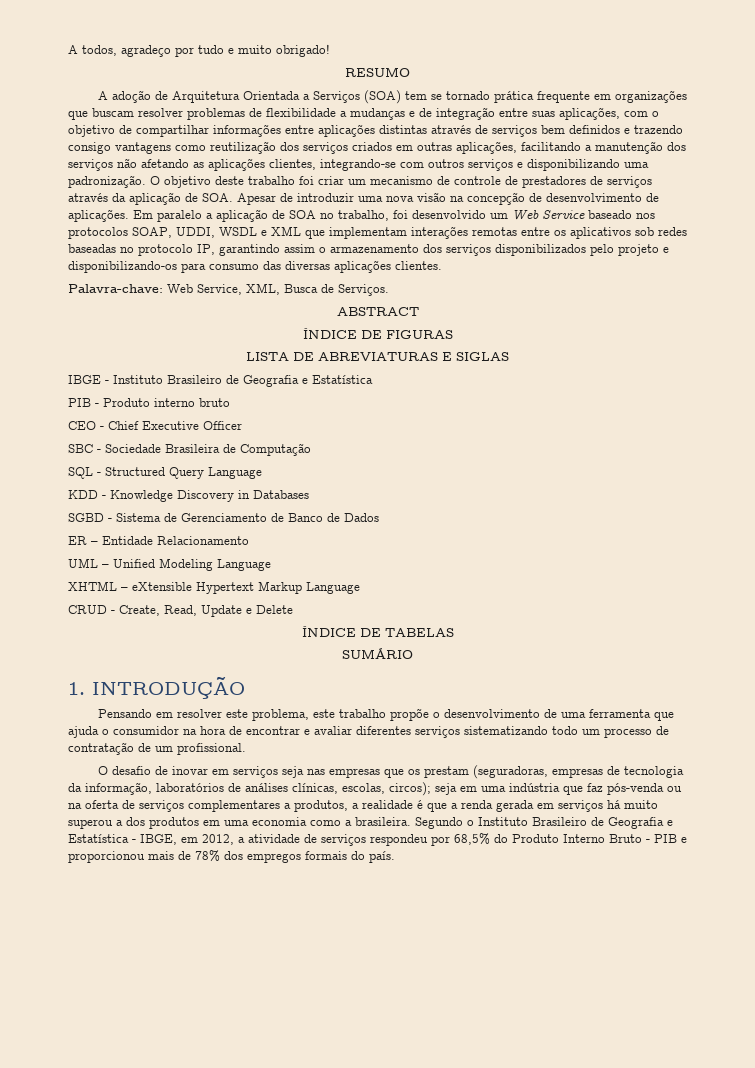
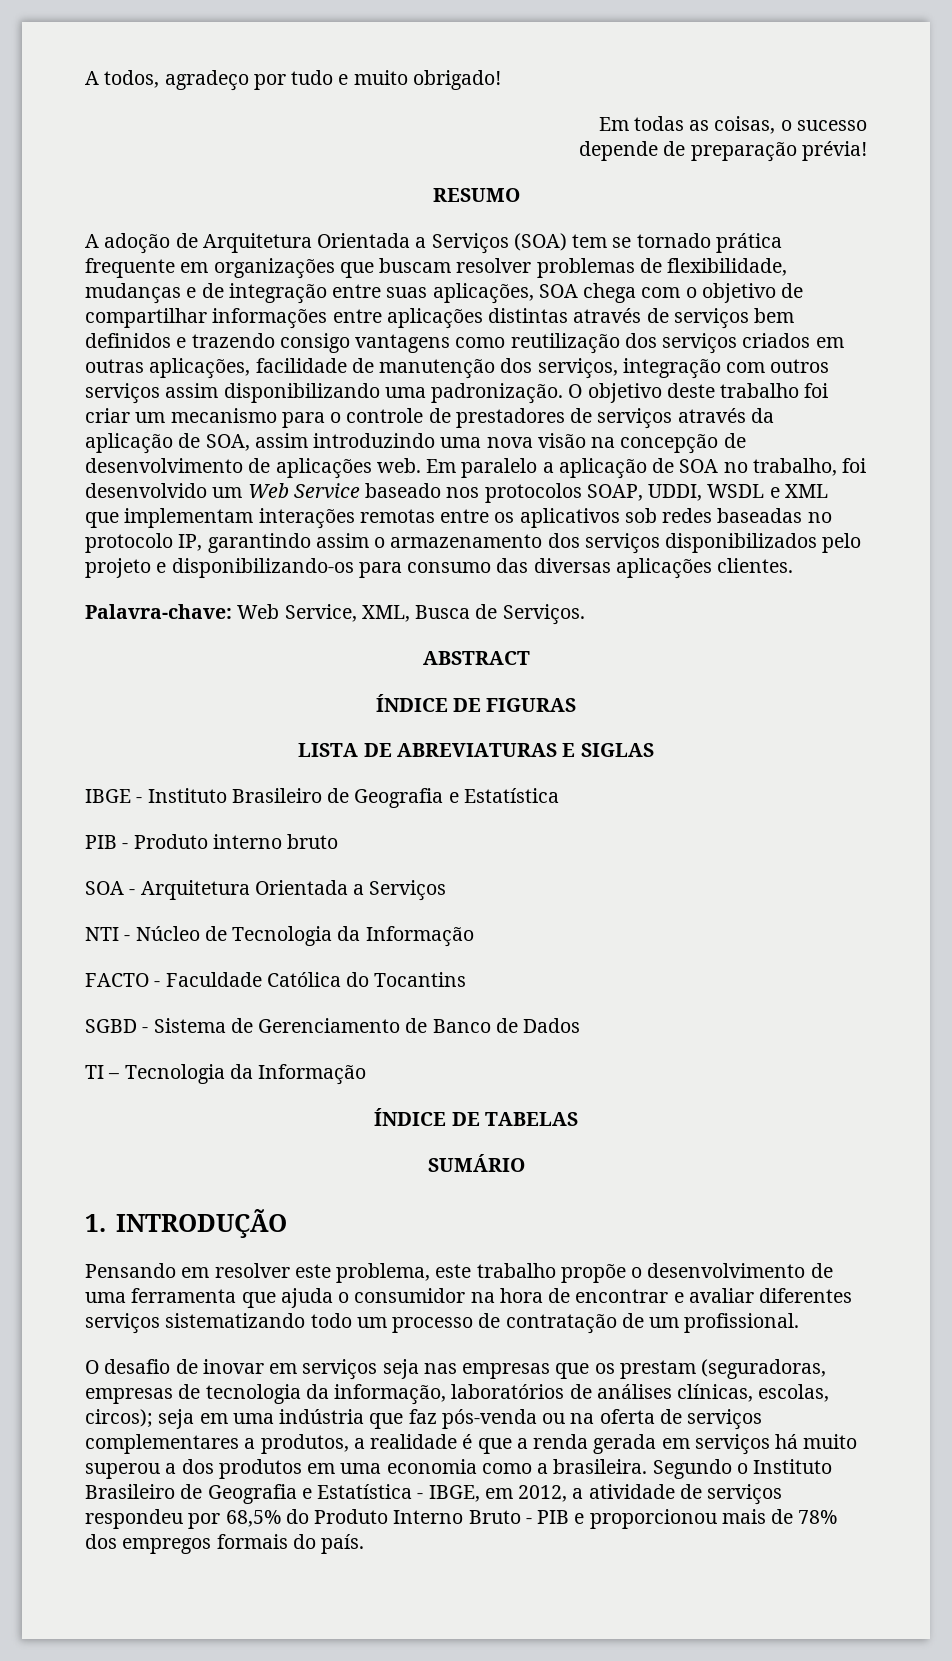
+ Em todas as coisas, o sucesso
+ depende de preparação prévia!
- A adoção de Arquitetura Orientada a Serviços (SOA) tem se tornado prática frequente em organizações que buscam resolver problemas de flexibilidade a mudanças e de integração entre suas aplicações, com o objetivo de compartilhar informações entre aplicações distintas através de serviços bem definidos e trazendo consigo vantagens como reutilização dos serviços criados em outras aplicações, facilitando a manutenção dos serviços não afetando as aplicações clientes, integrando-se com outros serviços e disponibilizando uma padronização.
+ A adoção de Arquitetura Orientada a Serviços (SOA) tem se tornado prática frequente em organizações que buscam resolver problemas de flexibilidade, mudanças e de integração entre suas aplicações, SOA chega com o objetivo de compartilhar informações entre aplicações distintas através de serviços bem definidos e trazendo consigo vantagens como reutilização dos serviços criados em outras aplicações, facilidade de manutenção dos serviços, integração com outros serviços assim disponibilizando uma padronização.
- O objetivo deste trabalho foi criar um mecanismo de controle de prestadores de serviços através da aplicação de SOA. Apesar de introduzir uma nova visão na concepção de desenvolvimento de aplicações.
+ O objetivo deste trabalho foi criar um mecanismo para o controle de prestadores de serviços através da aplicação de SOA, assim introduzindo uma nova visão na concepção de desenvolvimento de aplicações web.
- CEO - Chief Executive Officer
- SBC - Sociedade Brasileira de Computação
- SQL - Structured Query Language
- KDD - Knowledge Discovery in Databases
+ SOA - Arquitetura Orientada a Serviços
+ NTI - Núcleo de Tecnologia da Informação
+ FACTO - Faculdade Católica do Tocantins
- ER – Entidade Relacionamento
- UML – Unified Modeling Language
- XHTML – eXtensible Hypertext Markup Language
- CRUD - Create, Read, Update e Delete
+ TI – Tecnologia da Informação

